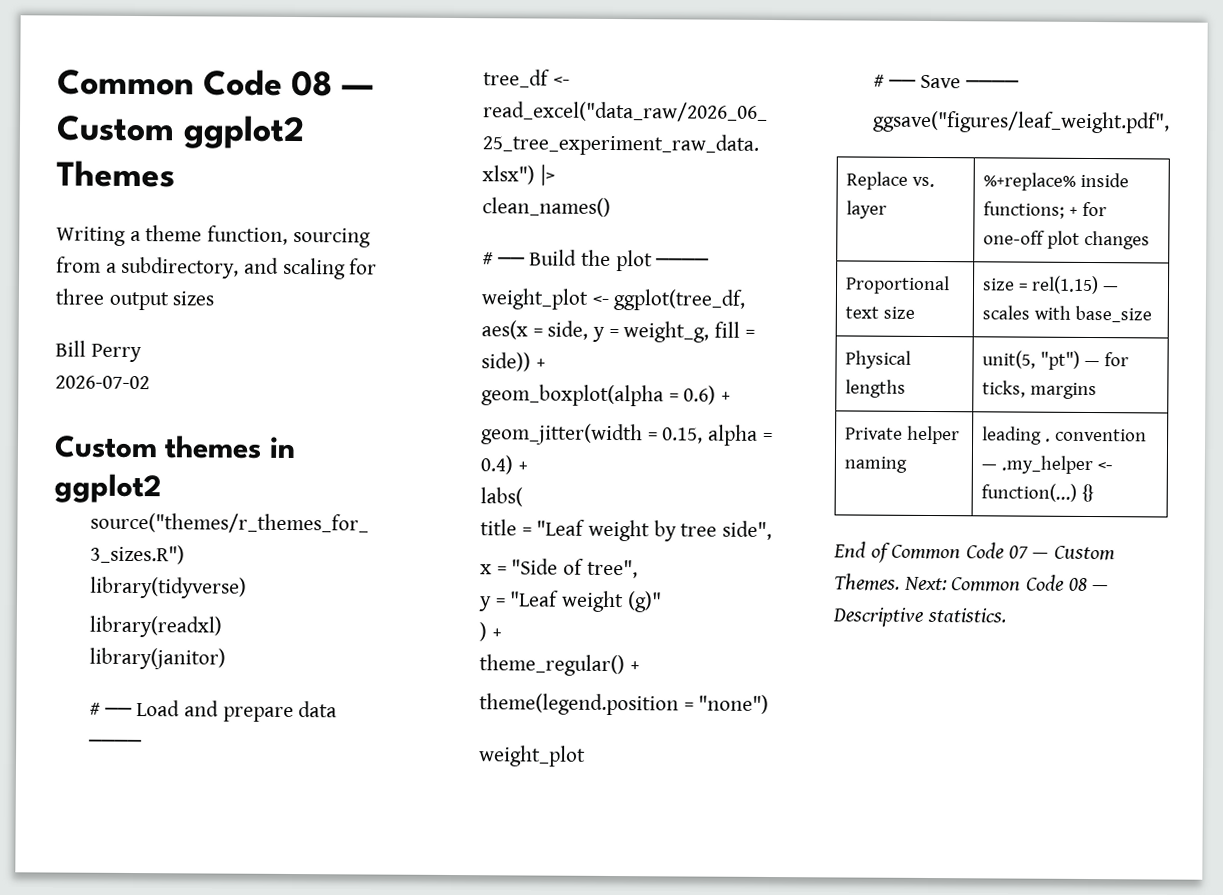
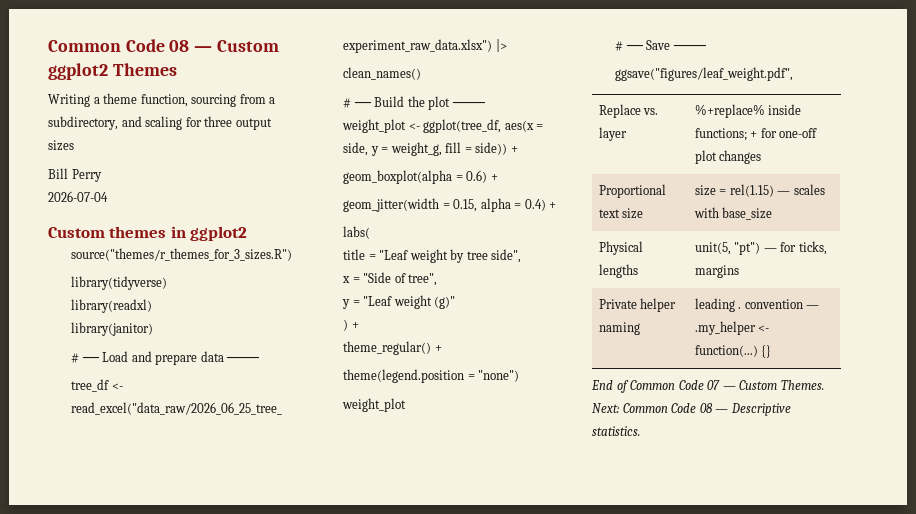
- 2026-07-02
+ 2026-07-04

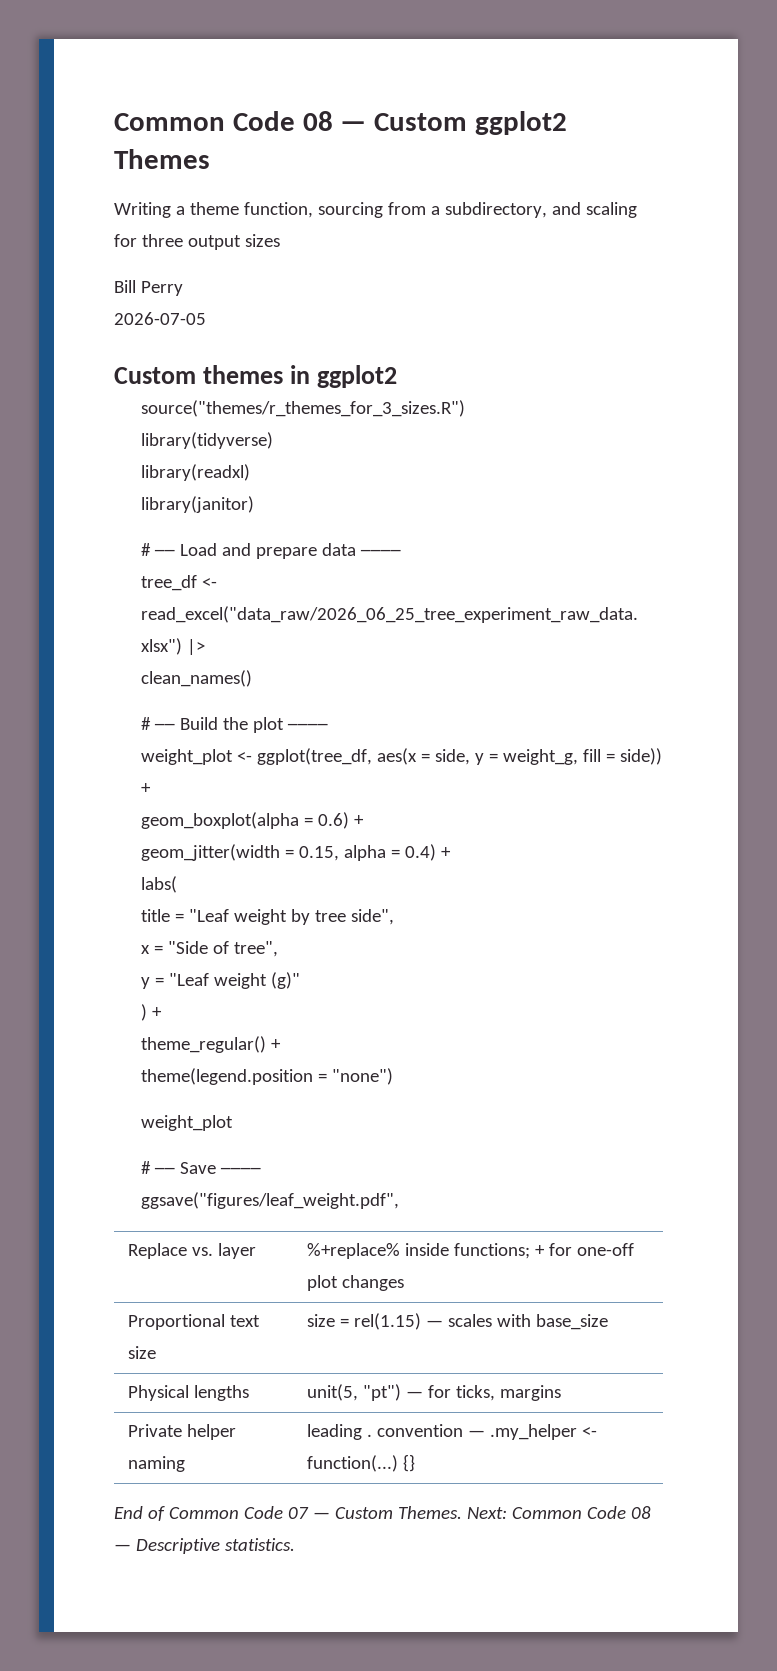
- 2026-07-04
+ 2026-07-05

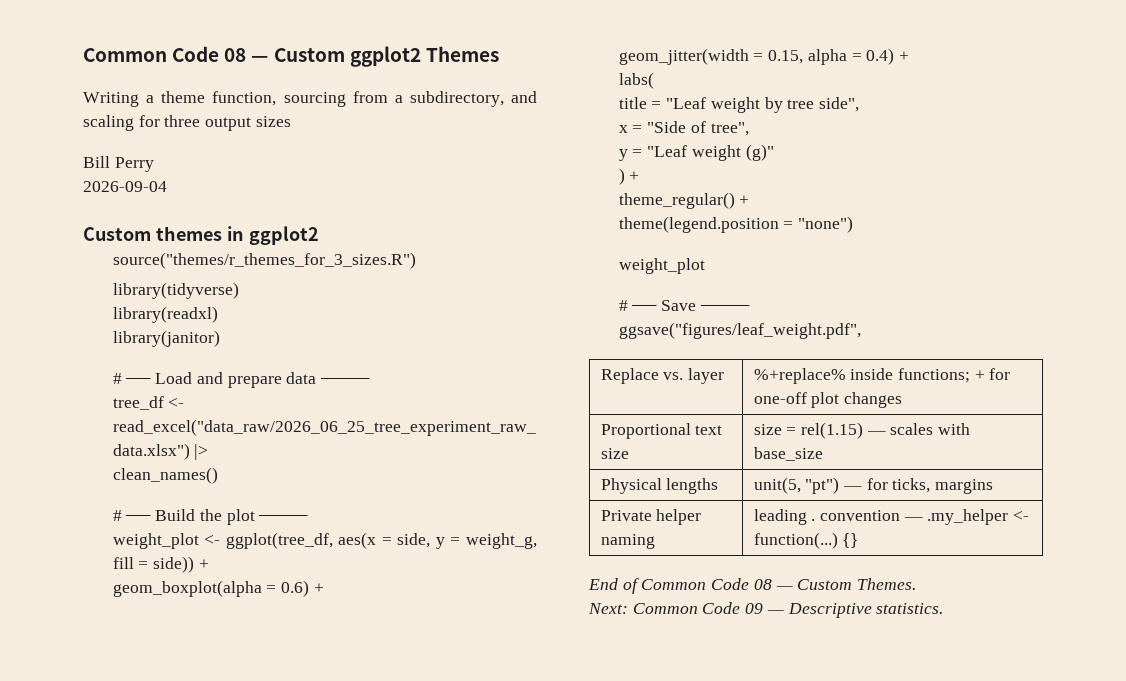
- 2026-07-05
+ 2026-09-04
- End of Common Code 07 — Custom Themes. Next: Common Code 08 — Descriptive statistics.
+ End of Common Code 08 — Custom Themes.
+ Next: Common Code 09 — Descriptive statistics.

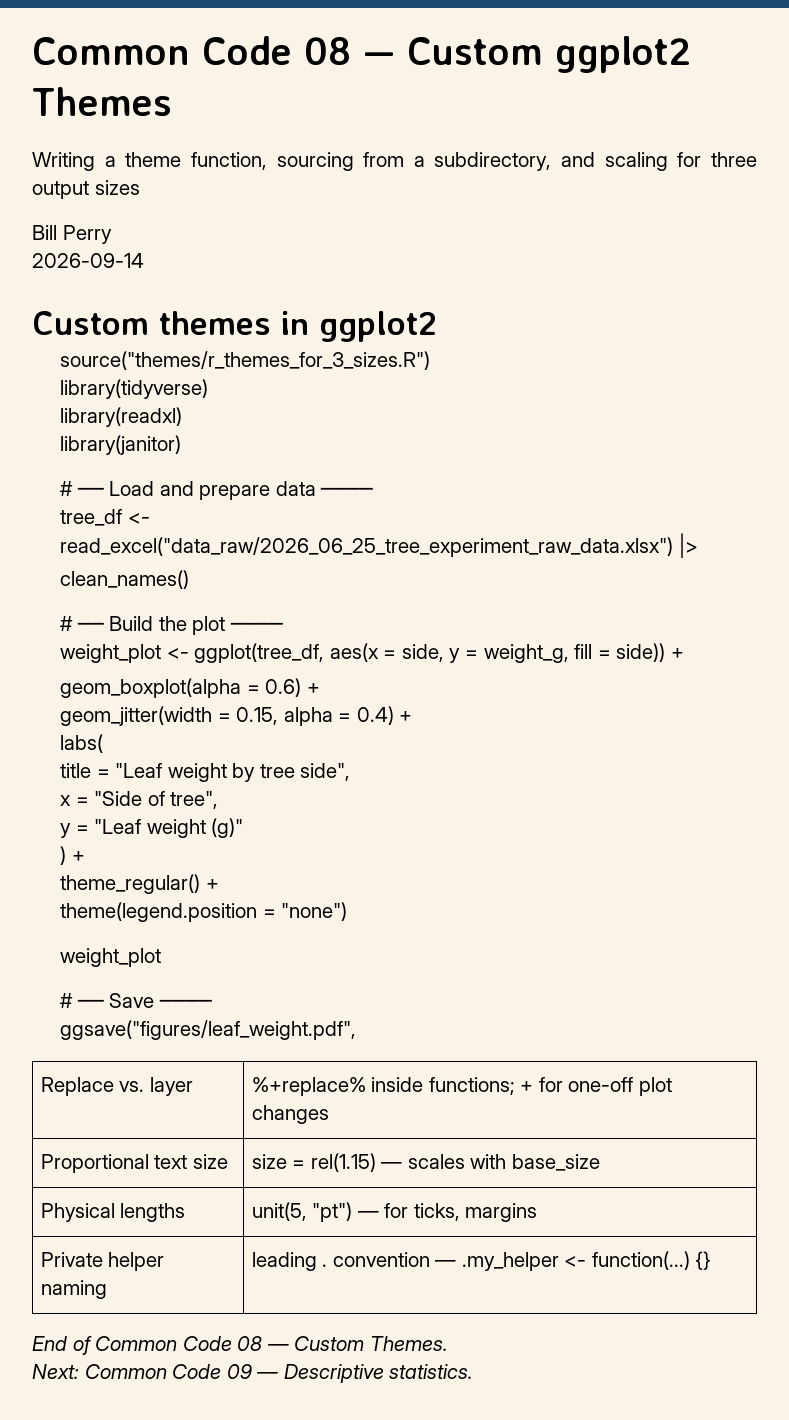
- 2026-09-04
+ 2026-09-14

